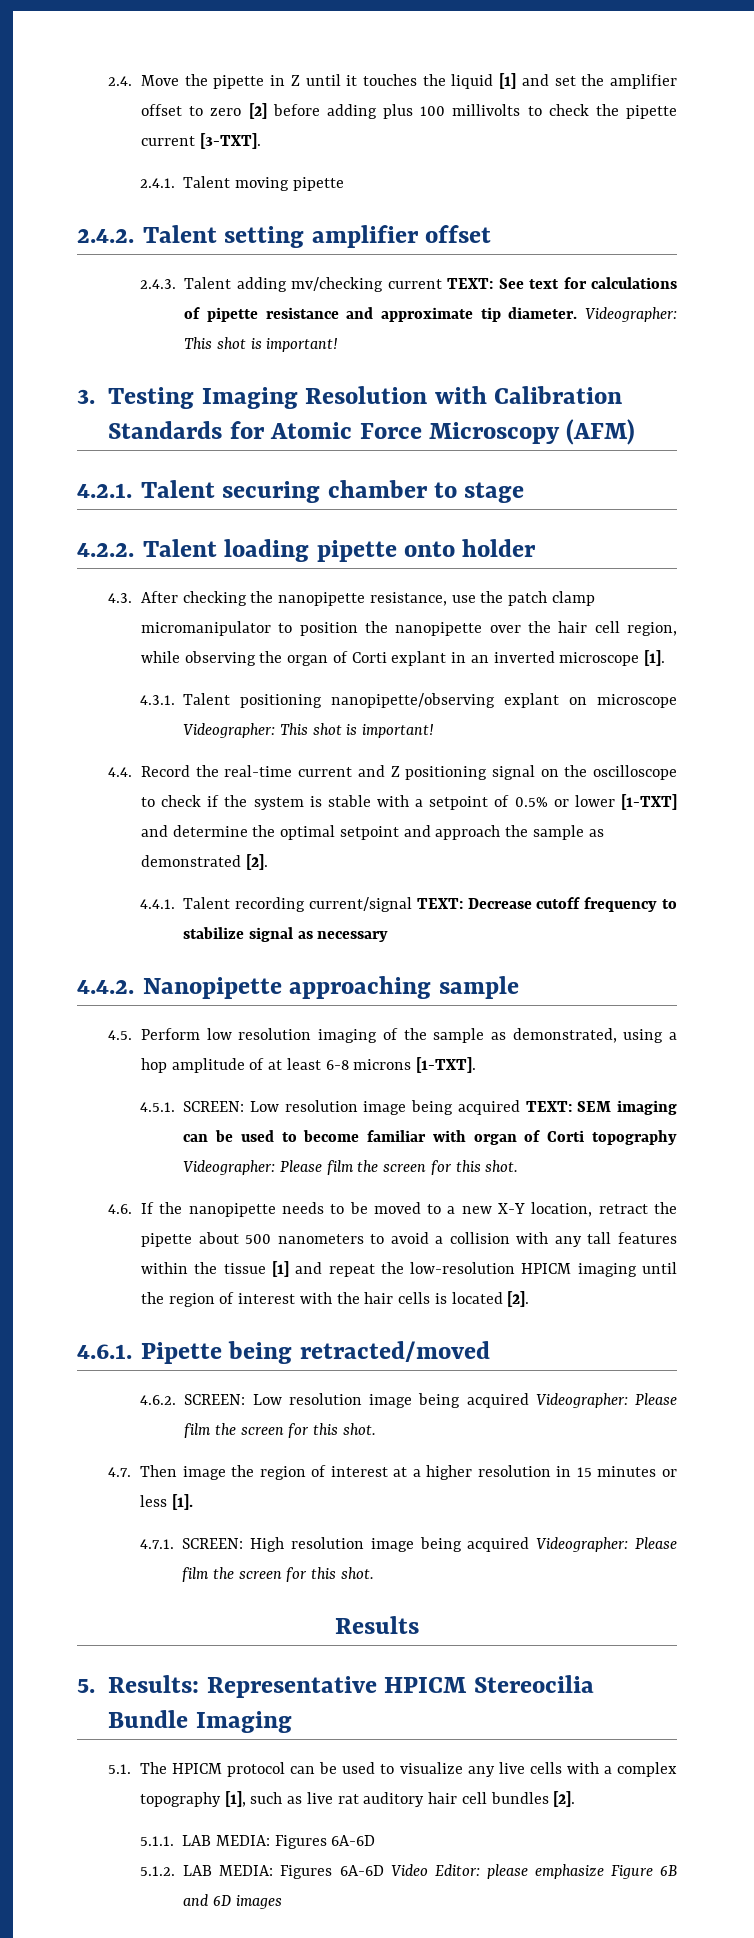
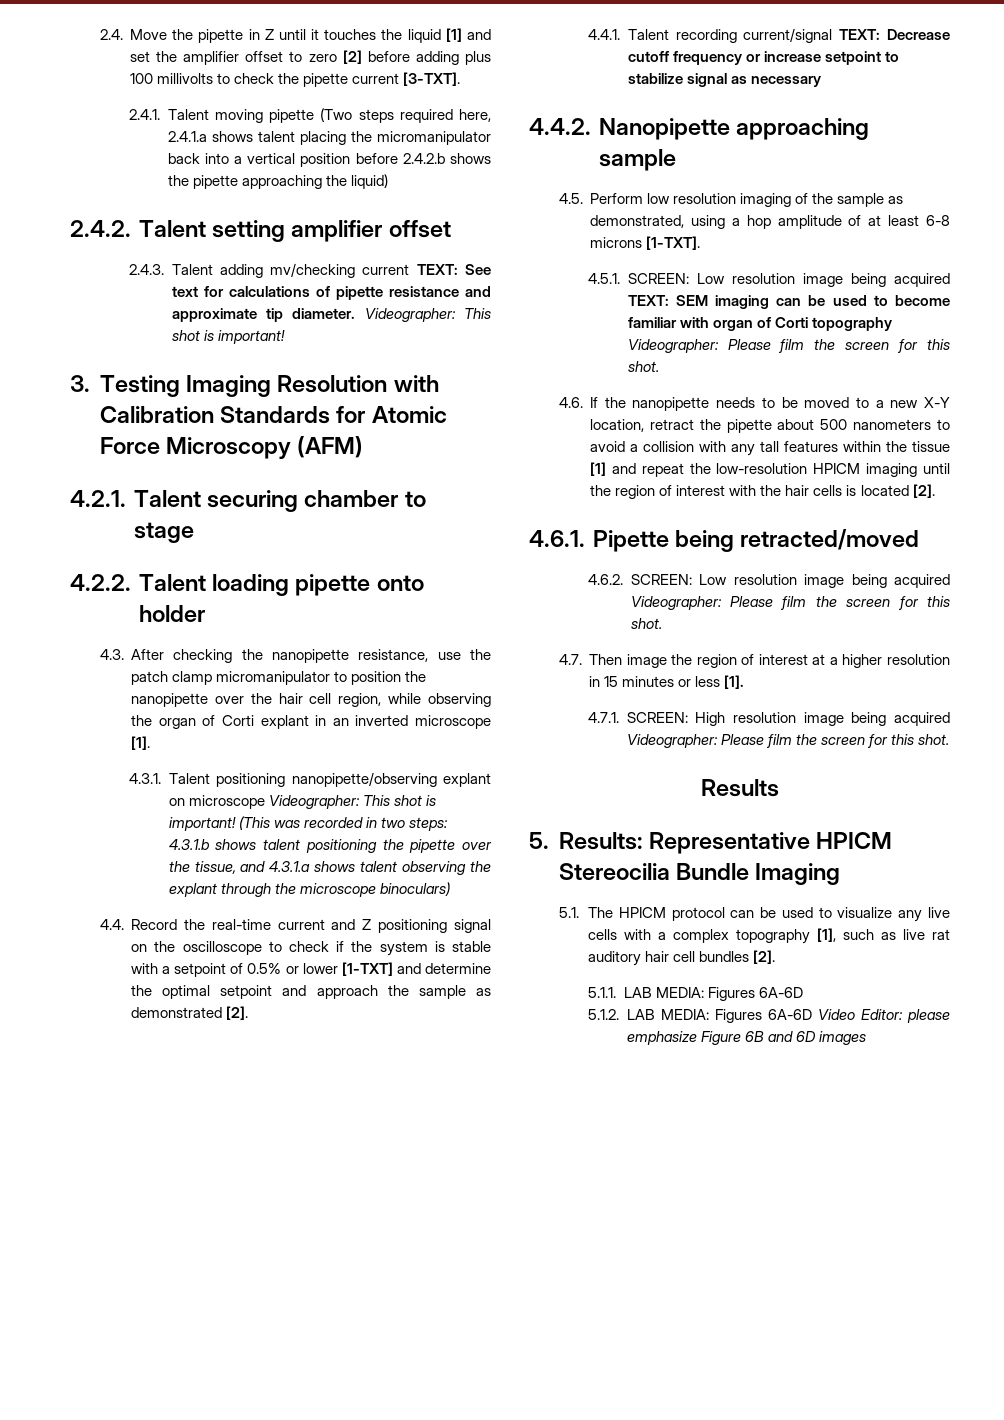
- 2.4.1. Talent moving pipette
+ 2.4.1. Talent moving pipette (Two steps required here, 2.4.1.a shows talent placing the micromanipulator back into a vertical position before 2.4.2.b shows the pipette approaching the liquid)
+ (This was recorded in two steps: 4.3.1.b shows talent positioning the pipette over the tissue, and 4.3.1.a shows talent observing the explant through the microscope binoculars)
- 4.4.1. Talent recording current/signal TEXT: Decrease cutoff frequency to stabilize signal as necessary
+ 4.4.1. Talent recording current/signal TEXT: Decrease cutoff frequency or increase setpoint to stabilize signal as necessary

